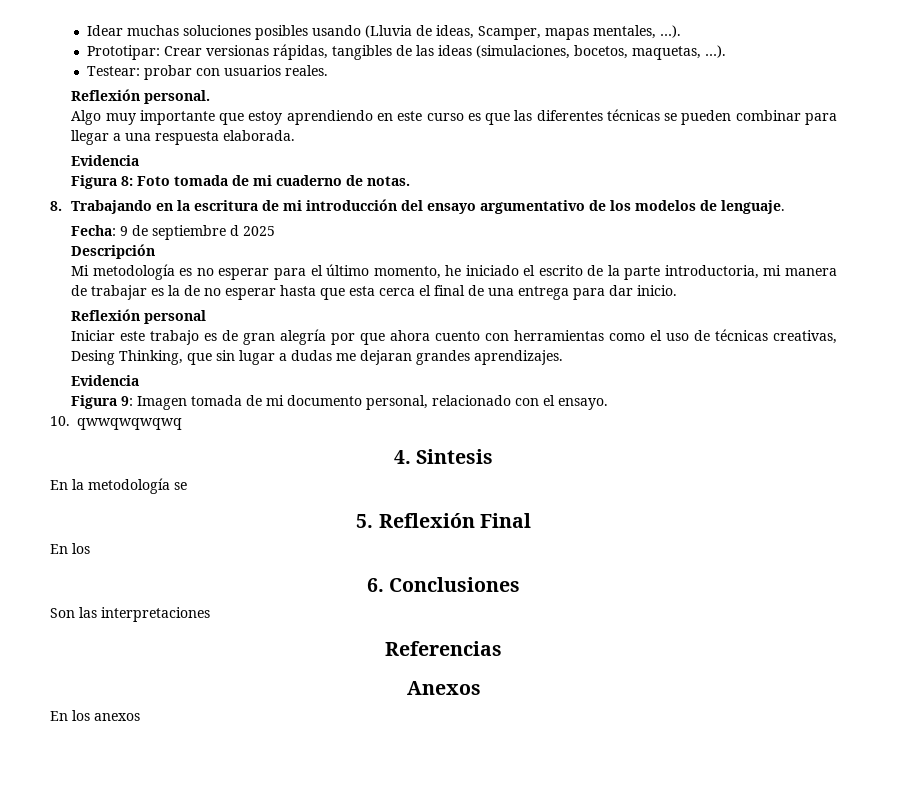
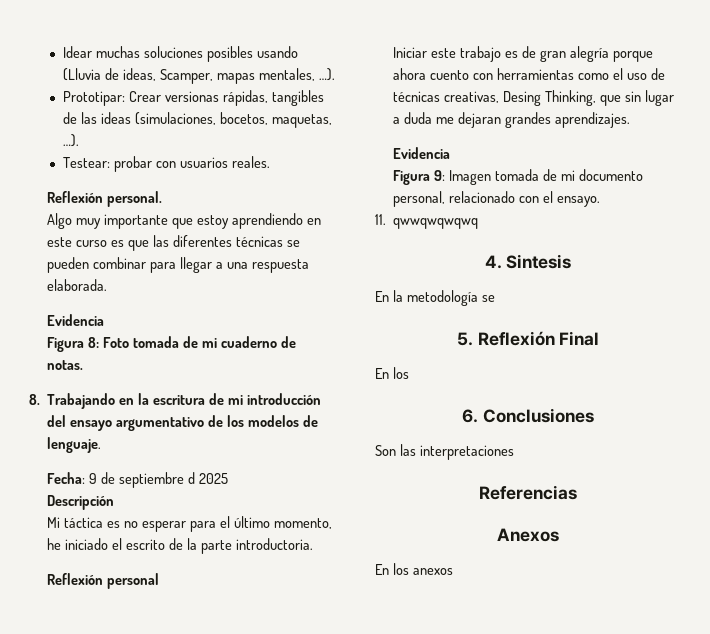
- Mi metodología es no esperar para el último momento, he iniciado el escrito de la parte introductoria, mi manera de trabajar es la de no esperar hasta que esta cerca el final de una entrega para dar inicio.
+ Mi táctica es no esperar para el último momento, he iniciado el escrito de la parte introductoria.
- Iniciar este trabajo es de gran alegría por que ahora cuento con herramientas como el uso de técnicas creativas, Desing Thinking, que sin lugar a dudas me dejaran grandes aprendizajes.
+ Iniciar este trabajo es de gran alegría porque ahora cuento con herramientas como el uso de técnicas creativas, Desing Thinking, que sin lugar a duda me dejaran grandes aprendizajes.
- 10. qwwqwqwqwq
+ 11. qwwqwqwqwq

